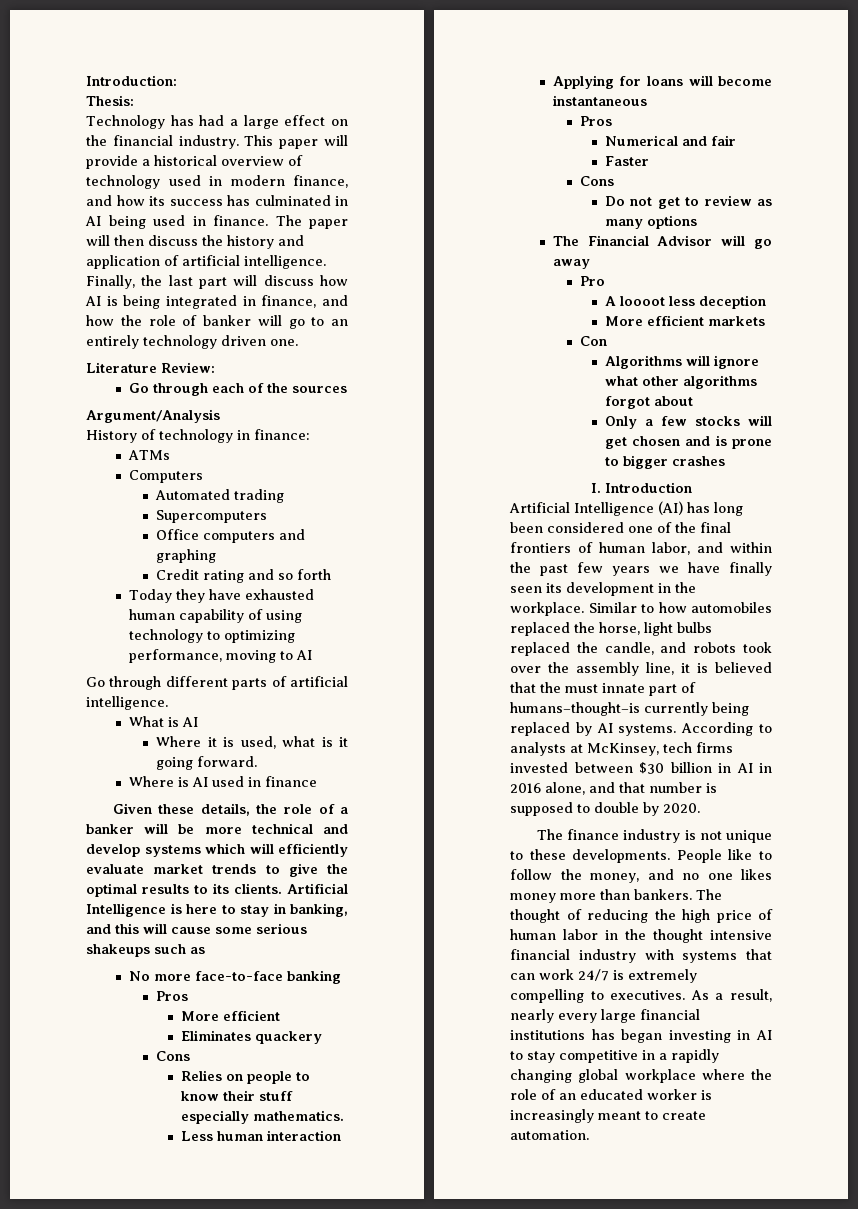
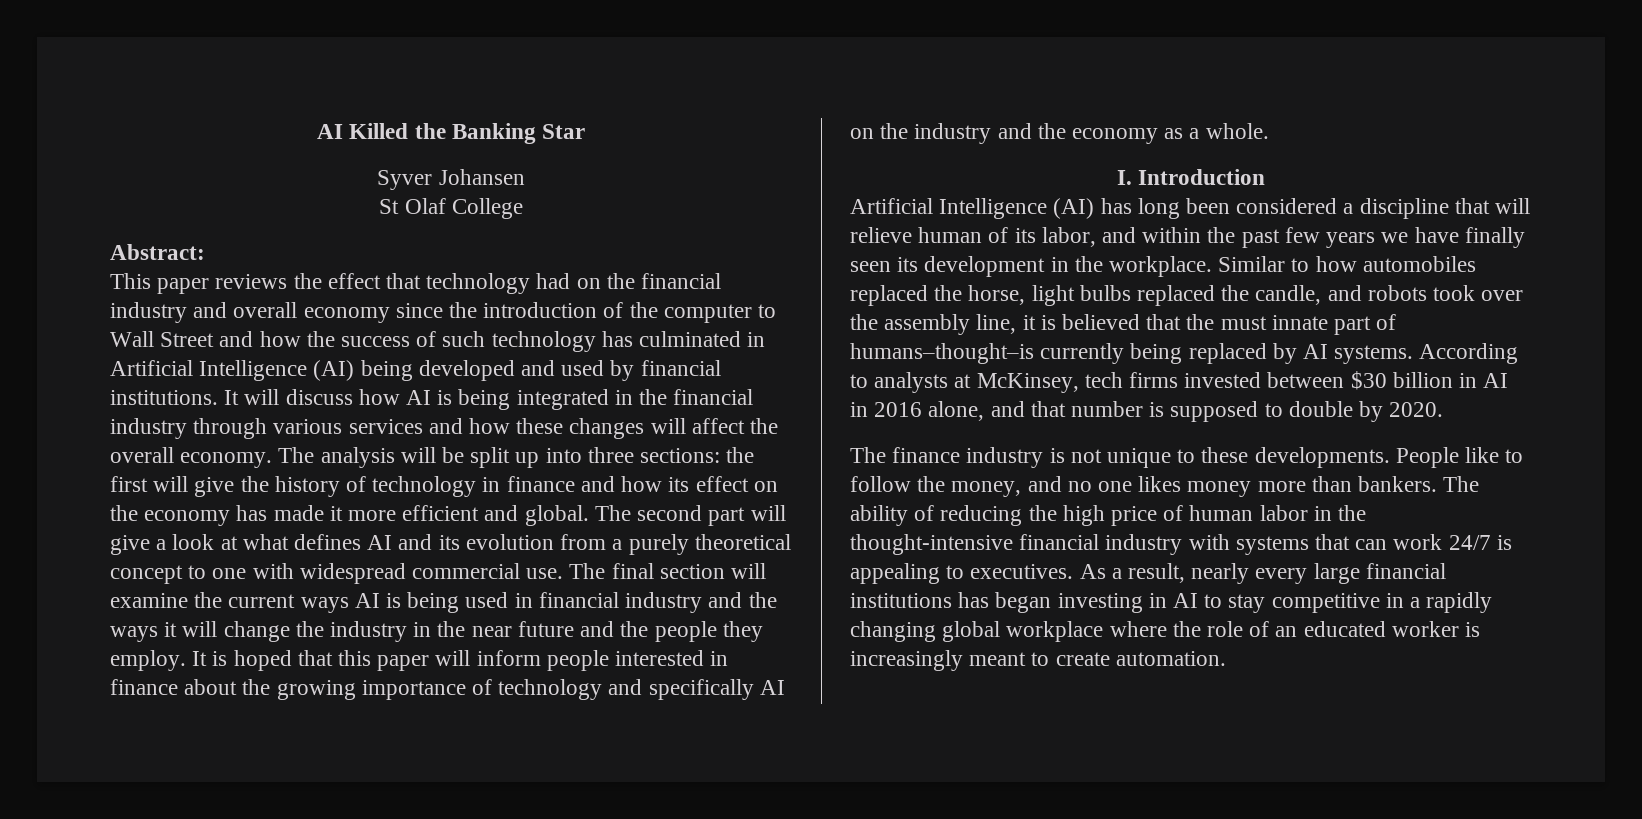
- Introduction:
- Thesis:
- Technology has had a large effect on the financial industry. This paper will provide a historical overview of technology used in modern finance, and how its success has culminated in AI being used in finance. The paper will then discuss the history and application of artificial intelligence. Finally, the last part will discuss how AI is being integrated in finance, and how the role of banker will go to an entirely technology driven one.
- Literature Review:
- Go through each of the sources
- Argument/Analysis
- History of technology in finance:
- ATMs
- Computers
- Automated trading
- Supercomputers
- Office computers and graphing
- Credit rating and so forth
- Today they have exhausted human capability of using technology to optimizing performance, moving to AI
- Go through different parts of artificial intelligence.
- What is AI
- Where it is used, what is it going forward.
- Where is AI used in finance
- Given these details, the role of a banker will be more technical and develop systems which will efficiently evaluate market trends to give the optimal results to its clients. Artificial Intelligence is here to stay in banking, and this will cause some serious shakeups such as
- No more face-to-face banking
- Pros
- More efficient
- Eliminates quackery
- Cons
- Relies on people to know their stuff especially mathematics.
- Less human interaction
- Applying for loans will become instantaneous
- Pros
- Numerical and fair
- Faster
- Cons
- Do not get to review as many options
- The Financial Advisor will go away
- Pro
- A loooot less deception
- More efficient markets
- Con
- Algorithms will ignore what other algorithms forgot about
- Only a few stocks will get chosen and is prone to bigger crashes
+ AI Killed the Banking Star
+ Syver Johansen
+ St Olaf College
+ Abstract:
+ This paper reviews the effect that technology had on the financial industry and overall economy since the introduction of the computer to Wall Street and how the success of such technology has culminated in Artificial Intelligence (AI) being developed and used by financial institutions. It will discuss how AI is being integrated in the financial industry through various services and how these changes will affect the overall economy. The analysis will be split up into three sections: the first will give the history of technology in finance and how its effect on the economy has made it more efficient and global. The second part will give a look at what defines AI and its evolution from a purely theoretical concept to one with widespread commercial use. The final section will examine the current ways AI is being used in financial industry and the ways it will change the industry in the near future and the people they employ. It is hoped that this paper will inform people interested in finance about the growing importance of technology and specifically AI on the industry and the economy as a whole.
- Artificial Intelligence (AI) has long been considered one of the final frontiers of human labor, and within the past few years we have finally seen its development in the workplace.
+ Artificial Intelligence (AI) has long been considered a discipline that will relieve human of its labor, and within the past few years we have finally seen its development in the workplace.
- The thought of reducing the high price of human labor in the thought intensive financial industry with systems that can work 24/7 is extremely compelling to executives.
+ The ability of reducing the high price of human labor in the thought-intensive financial industry with systems that can work 24/7 is appealing to executives.

